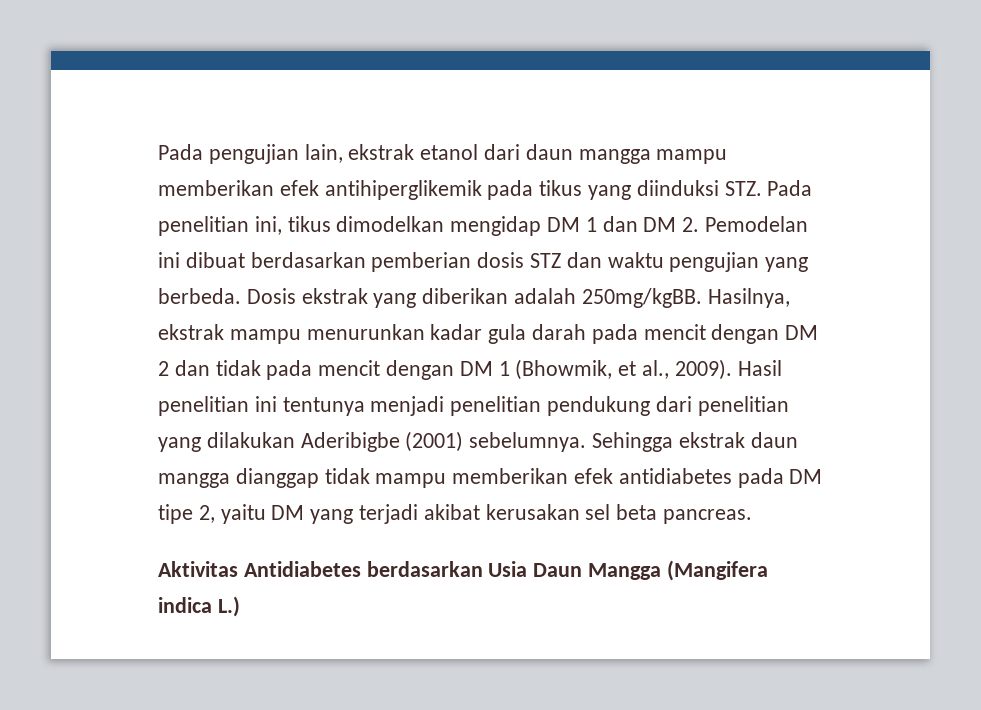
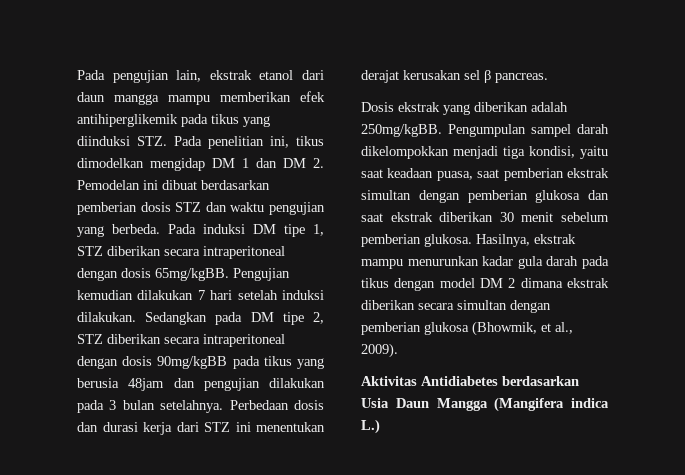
- Pada pengujian lain, ekstrak etanol dari daun mangga mampu memberikan efek antihiperglikemik pada tikus yang diinduksi STZ. Pada penelitian ini, tikus dimodelkan mengidap DM 1 dan DM 2. Pemodelan ini dibuat berdasarkan pemberian dosis STZ dan waktu pengujian yang berbeda. Dosis ekstrak yang diberikan adalah 250mg/kgBB.
+ Pada pengujian lain, ekstrak etanol dari daun mangga mampu memberikan efek antihiperglikemik pada tikus yang diinduksi STZ. Pada penelitian ini, tikus dimodelkan mengidap DM 1 dan DM 2. Pemodelan ini dibuat berdasarkan pemberian dosis STZ dan waktu pengujian yang berbeda. Pada induksi DM tipe 1, STZ diberikan secara intraperitoneal dengan dosis 65mg/kgBB. Pengujian kemudian dilakukan 7 hari setelah induksi dilakukan. Sedangkan pada DM tipe 2, STZ diberikan secara intraperitoneal dengan dosis 90mg/kgBB pada tikus yang berusia 48jam dan pengujian dilakukan pada 3 bulan setelahnya. Perbedaan dosis dan durasi kerja dari STZ ini menentukan derajat kerusakan sel β pancreas.
+ Dosis ekstrak yang diberikan adalah 250mg/kgBB.
+ Pengumpulan sampel darah dikelompokkan menjadi tiga kondisi, yaitu saat keadaan puasa, saat pemberian ekstrak simultan dengan pemberian glukosa dan saat ekstrak diberikan 30 menit sebelum pemberian glukosa.
- Hasilnya, ekstrak mampu menurunkan kadar gula darah pada mencit dengan DM 2 dan tidak pada mencit dengan DM 1 (Bhowmik, et al., 2009). Hasil penelitian ini tentunya menjadi penelitian pendukung dari penelitian yang dilakukan Aderibigbe (2001) sebelumnya. Sehingga ekstrak daun mangga dianggap tidak mampu memberikan efek antidiabetes pada DM tipe 2, yaitu DM yang terjadi akibat kerusakan sel beta pancreas.
+ Hasilnya, ekstrak mampu menurunkan kadar gula darah pada tikus dengan model DM 2 dimana ekstrak diberikan secara simultan dengan pemberian glukosa (Bhowmik, et al., 2009).

